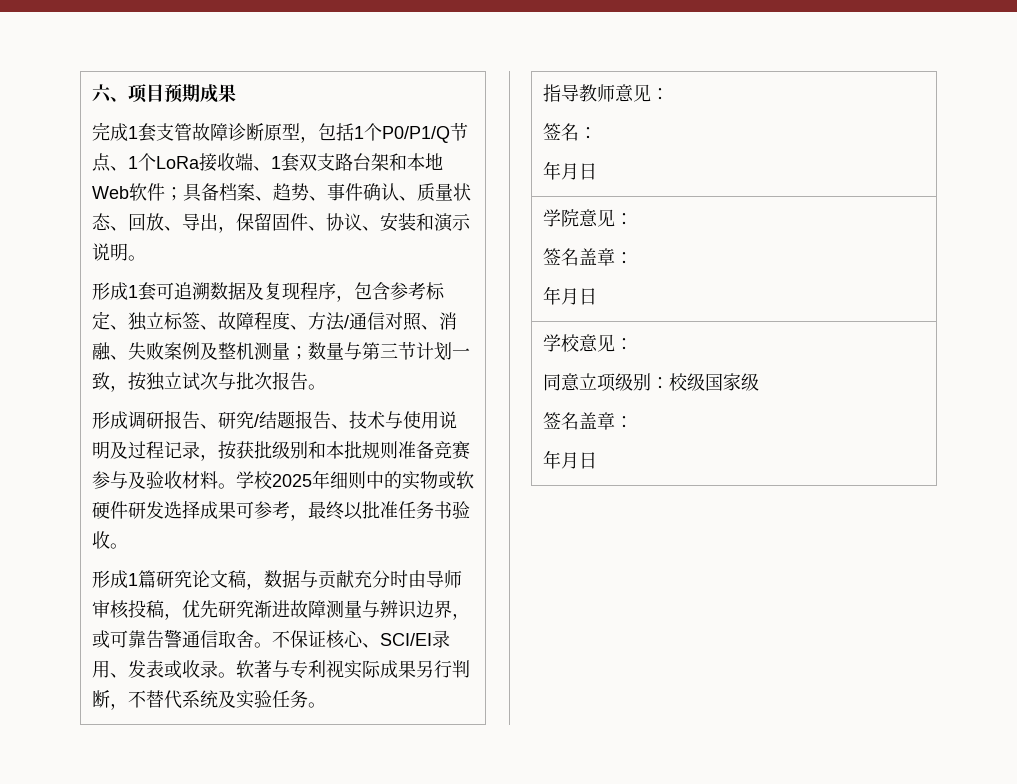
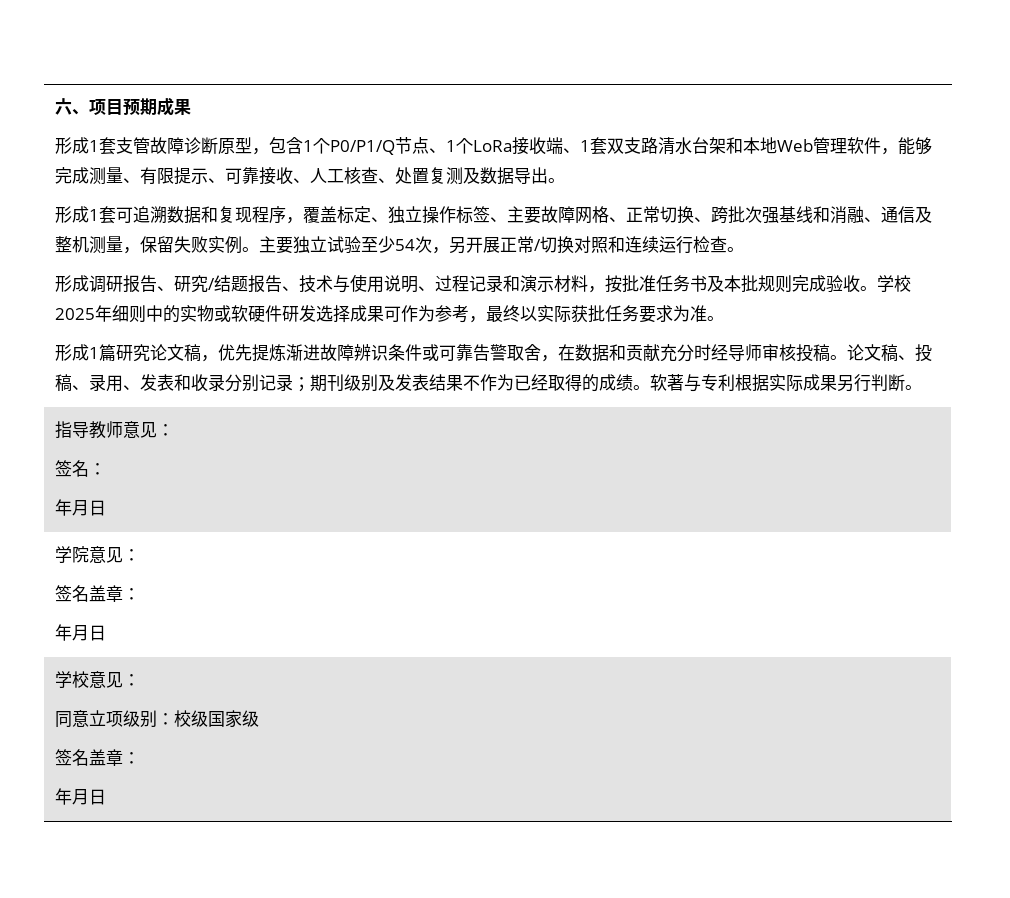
- 完成1套支管故障诊断原型，包括1个P0/P1/Q节点、1个LoRa接收端、1套双支路台架和本地Web软件；具备档案、趋势、事件确认、质量状态、回放、导出，保留固件、协议、安装和演示说明。
+ 形成1套支管故障诊断原型，包含1个P0/P1/Q节点、1个LoRa接收端、1套双支路清水台架和本地Web管理软件，能够完成测量、有限提示、可靠接收、人工核查、处置复测及数据导出。
- 形成1套可追溯数据及复现程序，包含参考标定、独立标签、故障程度、方法/通信对照、消融、失败案例及整机测量；数量与第三节计划一致，按独立试次与批次报告。
+ 形成1套可追溯数据和复现程序，覆盖标定、独立操作标签、主要故障网格、正常切换、跨批次强基线和消融、通信及整机测量，保留失败实例。主要独立试验至少54次，另开展正常/切换对照和连续运行检查。
- 形成调研报告、研究/结题报告、技术与使用说明及过程记录，按获批级别和本批规则准备竞赛参与及验收材料。
+ 形成调研报告、研究/结题报告、技术与使用说明、过程记录和演示材料，按批准任务书及本批规则完成验收。
- 学校2025年细则中的实物或软硬件研发选择成果可参考，最终以批准任务书验收。
+ 学校2025年细则中的实物或软硬件研发选择成果可作为参考，最终以实际获批任务要求为准。
- 形成1篇研究论文稿，数据与贡献充分时由导师审核投稿，优先研究渐进故障测量与辨识边界，或可靠告警通信取舍。不保证核心、SCI/EI录用、发表或收录。
+ 形成1篇研究论文稿，优先提炼渐进故障辨识条件或可靠告警取舍，在数据和贡献充分时经导师审核投稿。论文稿、投稿、录用、发表和收录分别记录；期刊级别及发表结果不作为已经取得的成绩。
- 软著与专利视实际成果另行判断，不替代系统及实验任务。
+ 软著与专利根据实际成果另行判断。

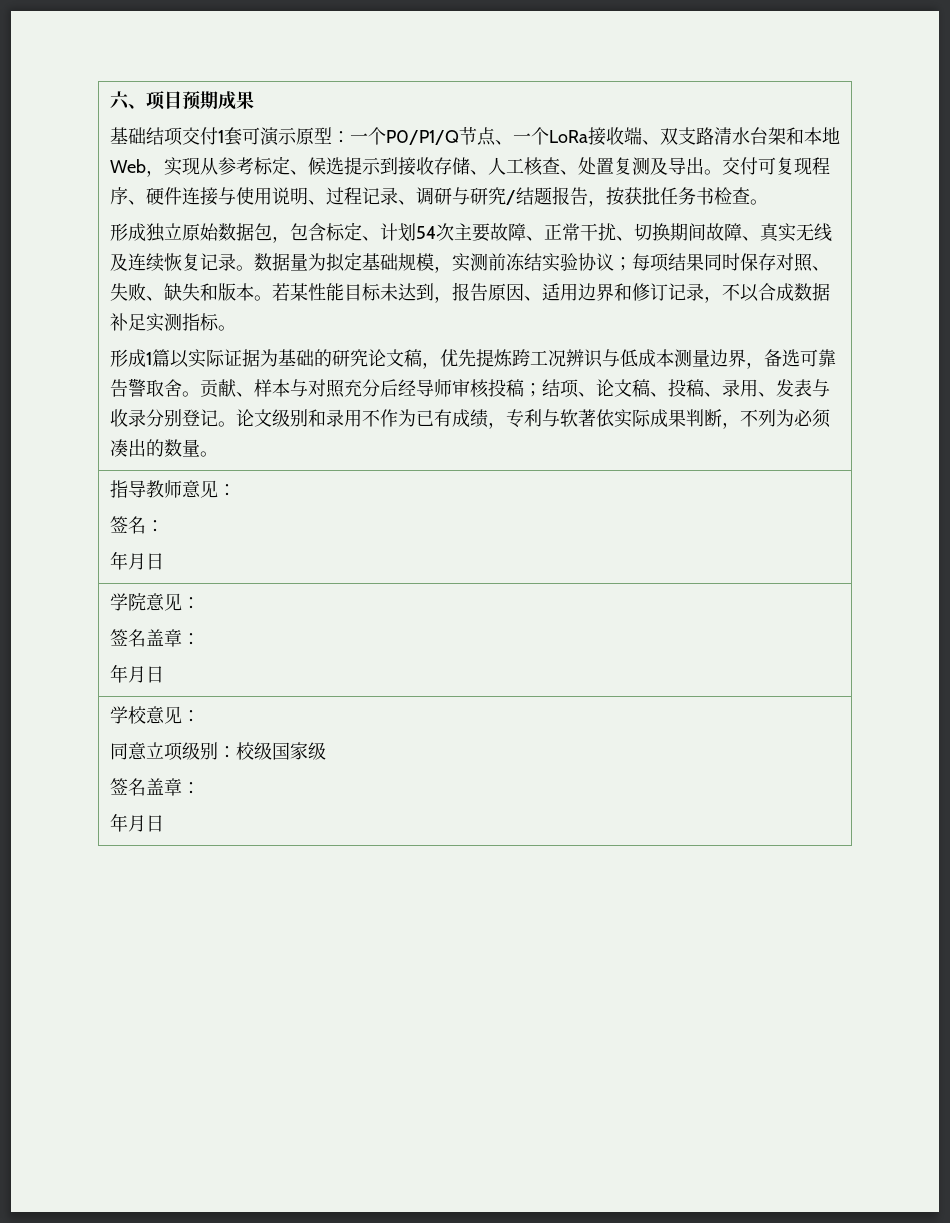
- 形成1套支管故障诊断原型，包含1个P0/P1/Q节点、1个LoRa接收端、1套双支路清水台架和本地Web管理软件，能够完成测量、有限提示、可靠接收、人工核查、处置复测及数据导出。
- 形成1套可追溯数据和复现程序，覆盖标定、独立操作标签、主要故障网格、正常切换、跨批次强基线和消融、通信及整机测量，保留失败实例。主要独立试验至少54次，另开展正常/切换对照和连续运行检查。
- 形成调研报告、研究/结题报告、技术与使用说明、过程记录和演示材料，按批准任务书及本批规则完成验收。学校2025年细则中的实物或软硬件研发选择成果可作为参考，最终以实际获批任务要求为准。
+ 基础结项交付1套可演示原型：一个P0/P1/Q节点、一个LoRa接收端、双支路清水台架和本地Web，实现从参考标定、候选提示到接收存储、人工核查、处置复测及导出。交付可复现程序、硬件连接与使用说明、过程记录、调研与研究/结题报告，按获批任务书检查。
+ 形成独立原始数据包，包含标定、计划54次主要故障、正常干扰、切换期间故障、真实无线及连续恢复记录。数据量为拟定基础规模，实测前冻结实验协议；每项结果同时保存对照、失败、缺失和版本。若某性能目标未达到，报告原因、适用边界和修订记录，不以合成数据补足实测指标。
- 形成1篇研究论文稿，优先提炼渐进故障辨识条件或可靠告警取舍，在数据和贡献充分时经导师审核投稿。论文稿、投稿、录用、发表和收录分别记录；期刊级别及发表结果不作为已经取得的成绩。软著与专利根据实际成果另行判断。
+ 形成1篇以实际证据为基础的研究论文稿，优先提炼跨工况辨识与低成本测量边界，备选可靠告警取舍。贡献、样本与对照充分后经导师审核投稿；结项、论文稿、投稿、录用、发表与收录分别登记。论文级别和录用不作为已有成绩，专利与软著依实际成果判断，不列为必须凑出的数量。

